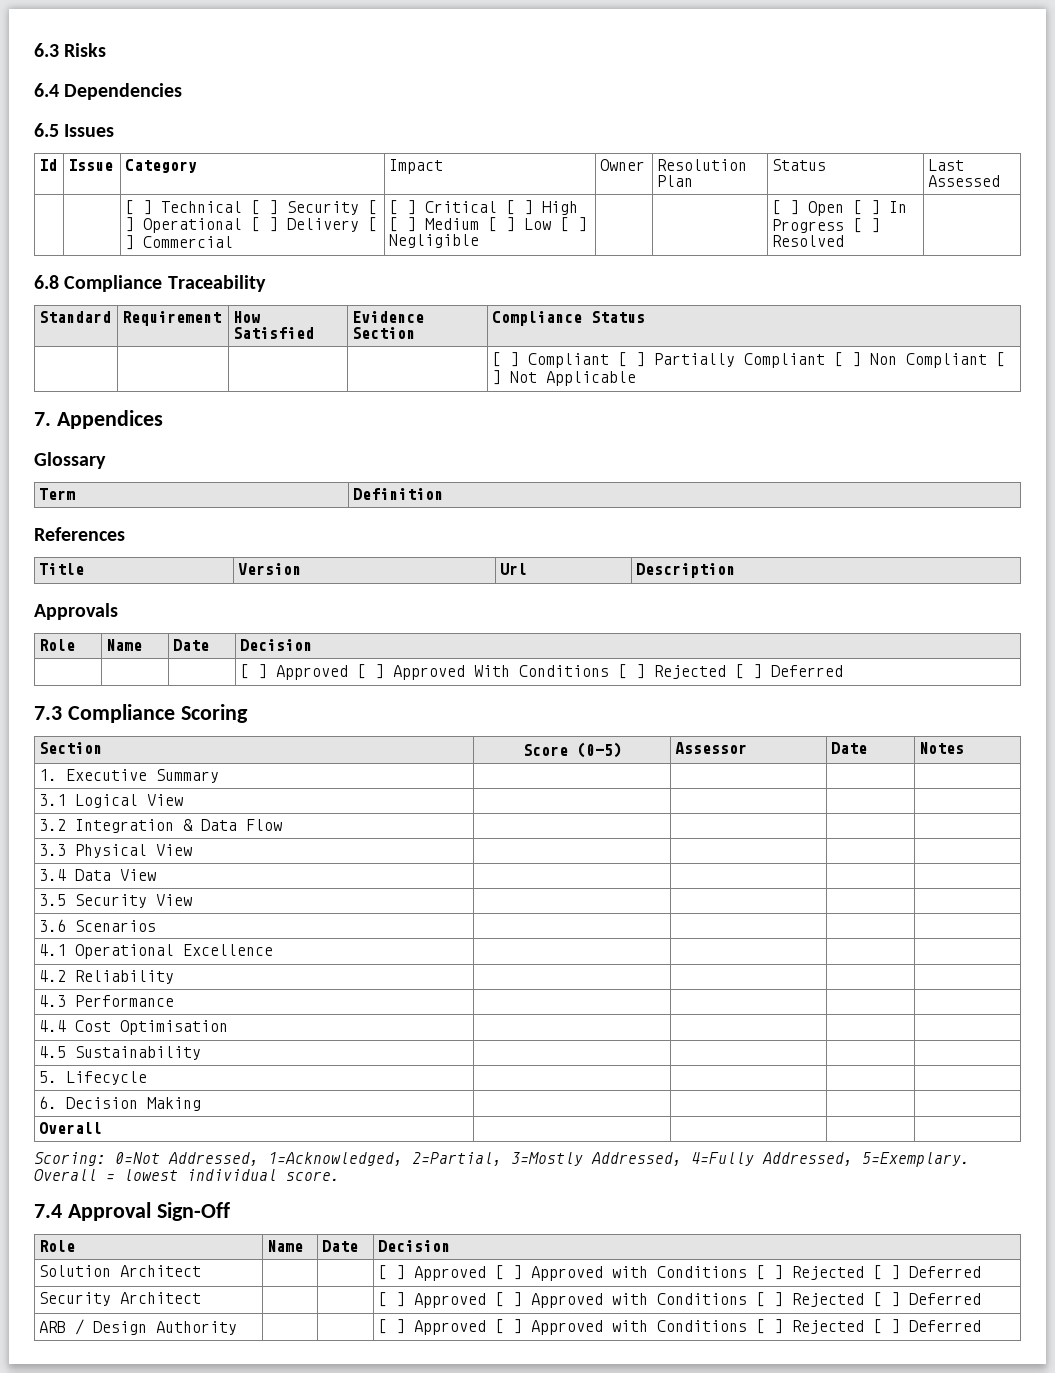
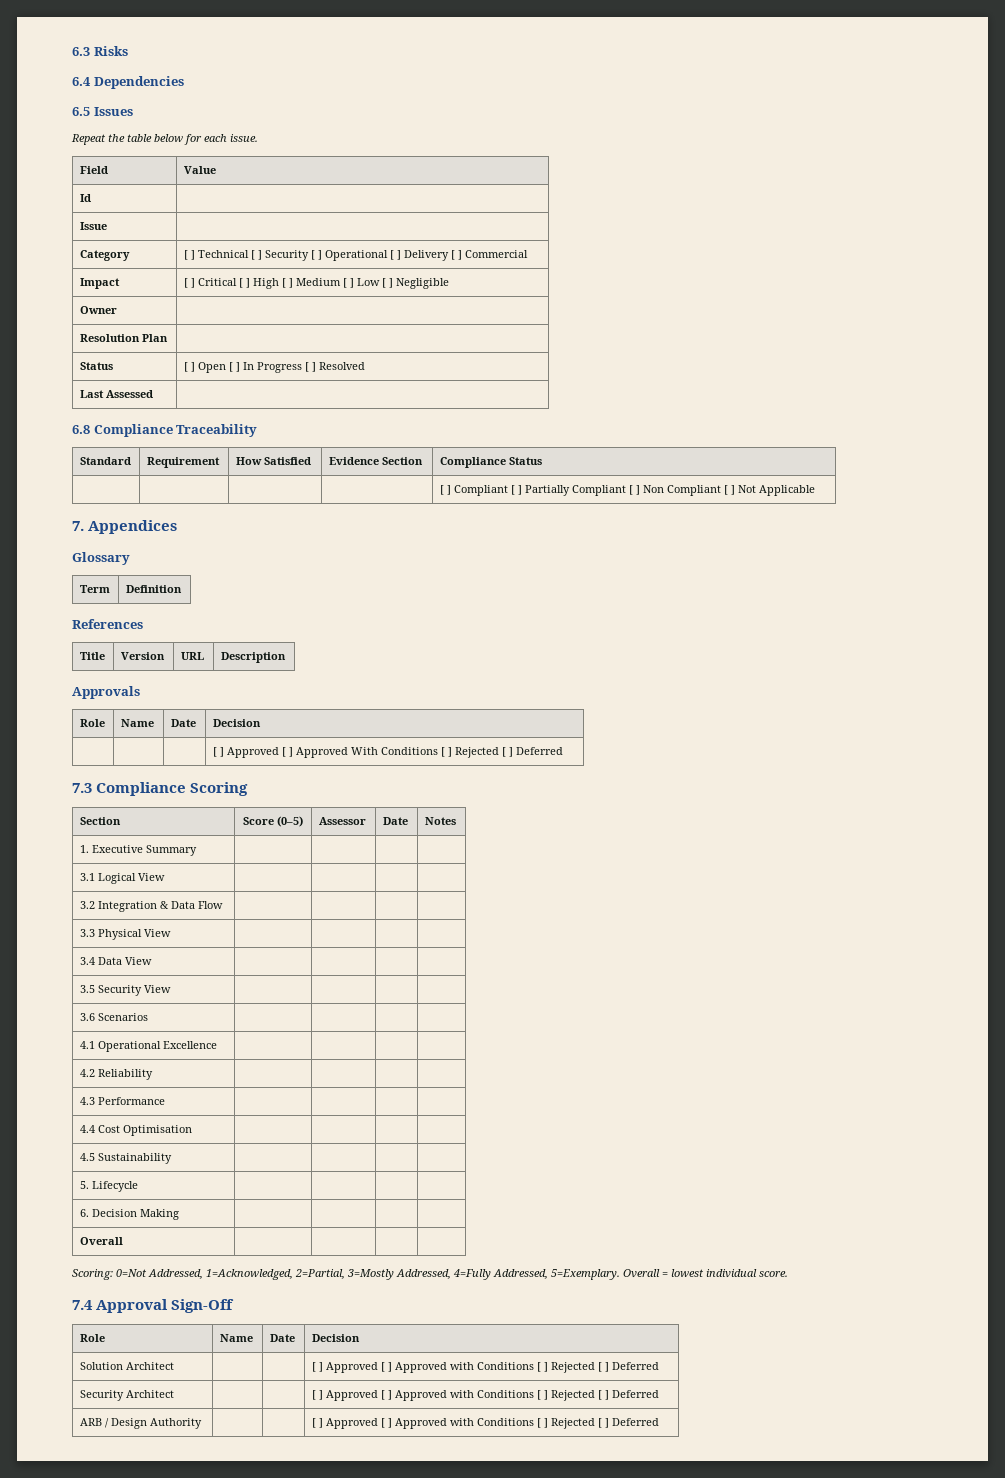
+ Repeat the table below for each issue.
+ Field | Value
- Id | Issue | Category | Impact | Owner | Resolution Plan | Status | Last Assessed
- | | [ ] Technical [ ] Security [ ] Operational [ ] Delivery [ ] Commercial | [ ] Critical [ ] High [ ] Medium [ ] Low [ ] Negligible | | | [ ] Open [ ] In Progress [ ] Resolved |
+ Id |
+ Issue |
+ Category | [ ] Technical [ ] Security [ ] Operational [ ] Delivery [ ] Commercial
+ Impact | [ ] Critical [ ] High [ ] Medium [ ] Low [ ] Negligible
+ Owner |
+ Resolution Plan |
+ Status | [ ] Open [ ] In Progress [ ] Resolved
+ Last Assessed |
- Title | Version | Url | Description
+ Title | Version | URL | Description

